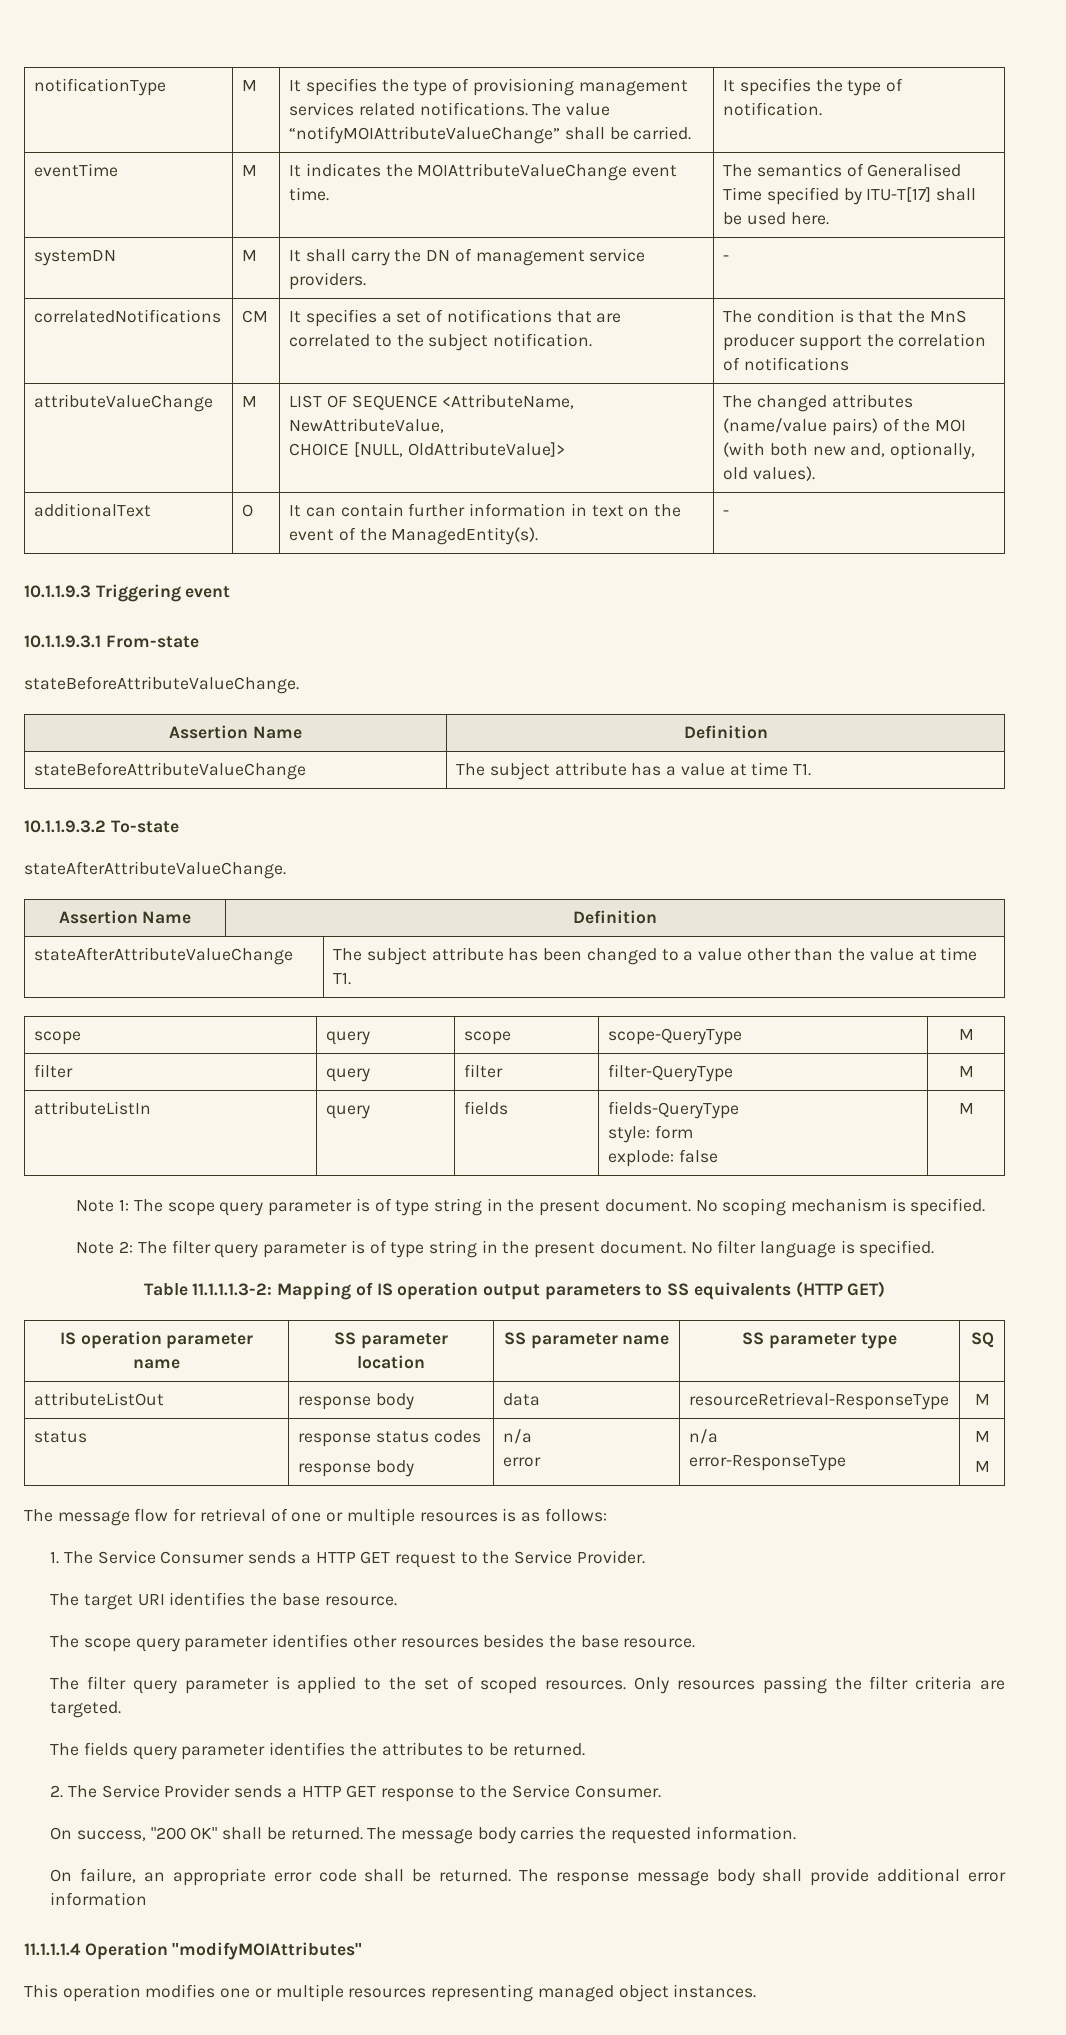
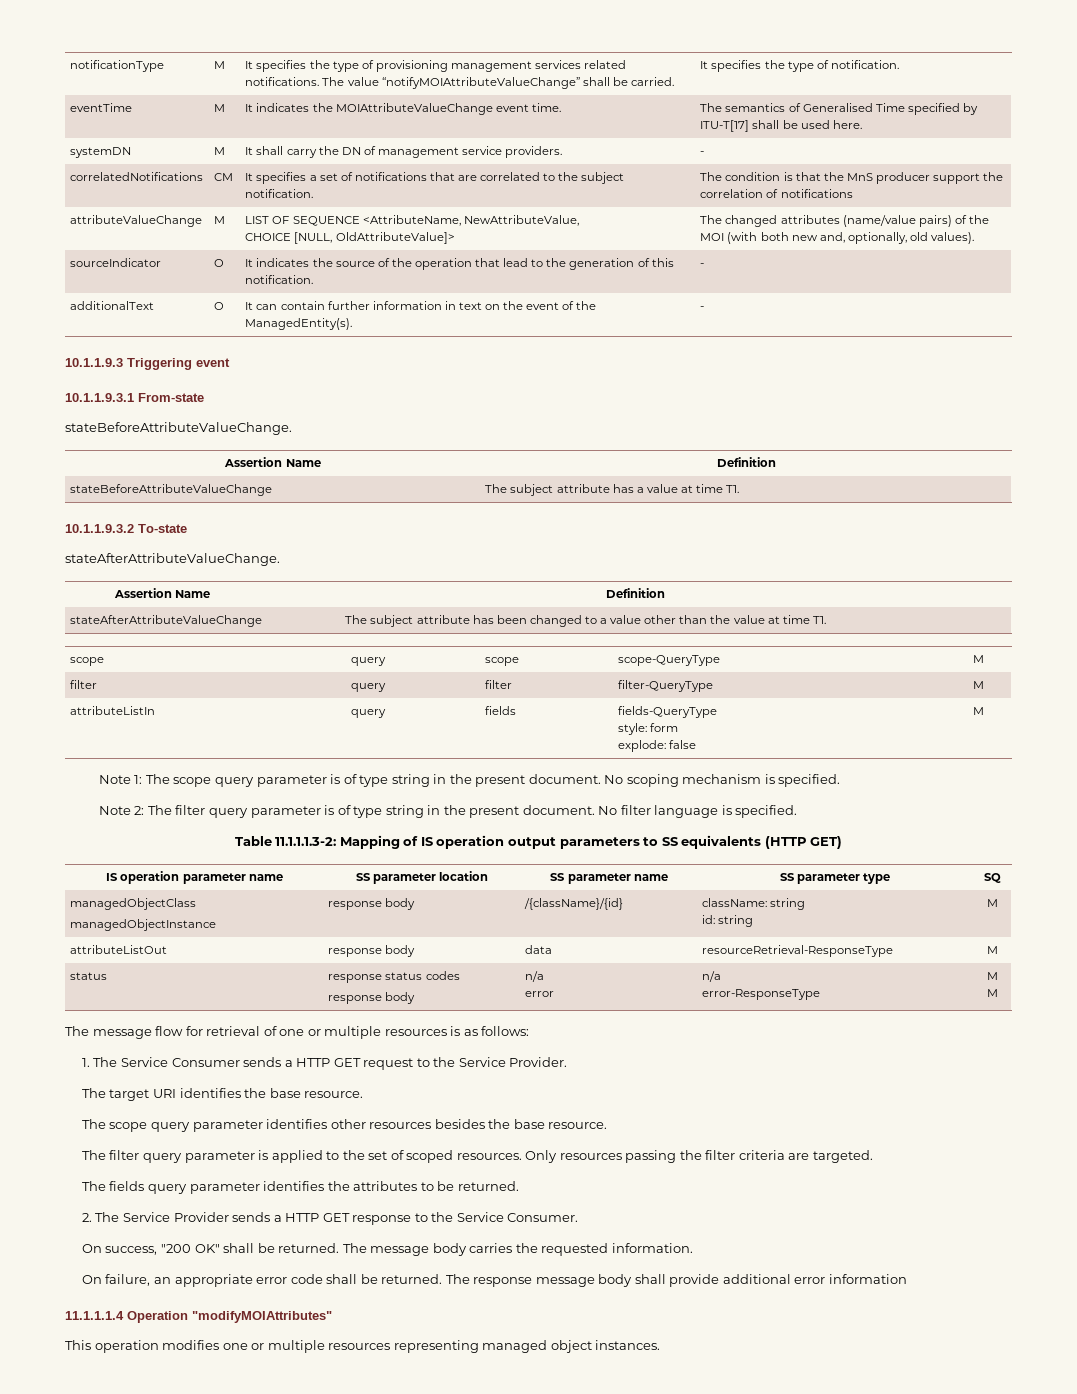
+ sourceIndicator | O | It indicates the source of the operation that lead to the generation of this notification. | -
+ managedObjectClass
+ managedObjectInstance | response body | /{className}/{id} | className: string
+ id: string | M

